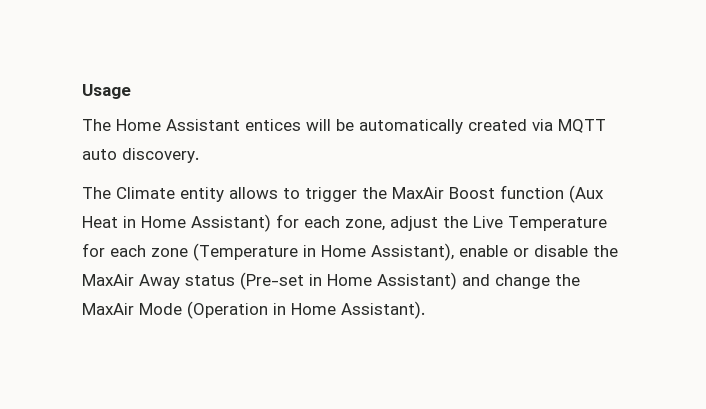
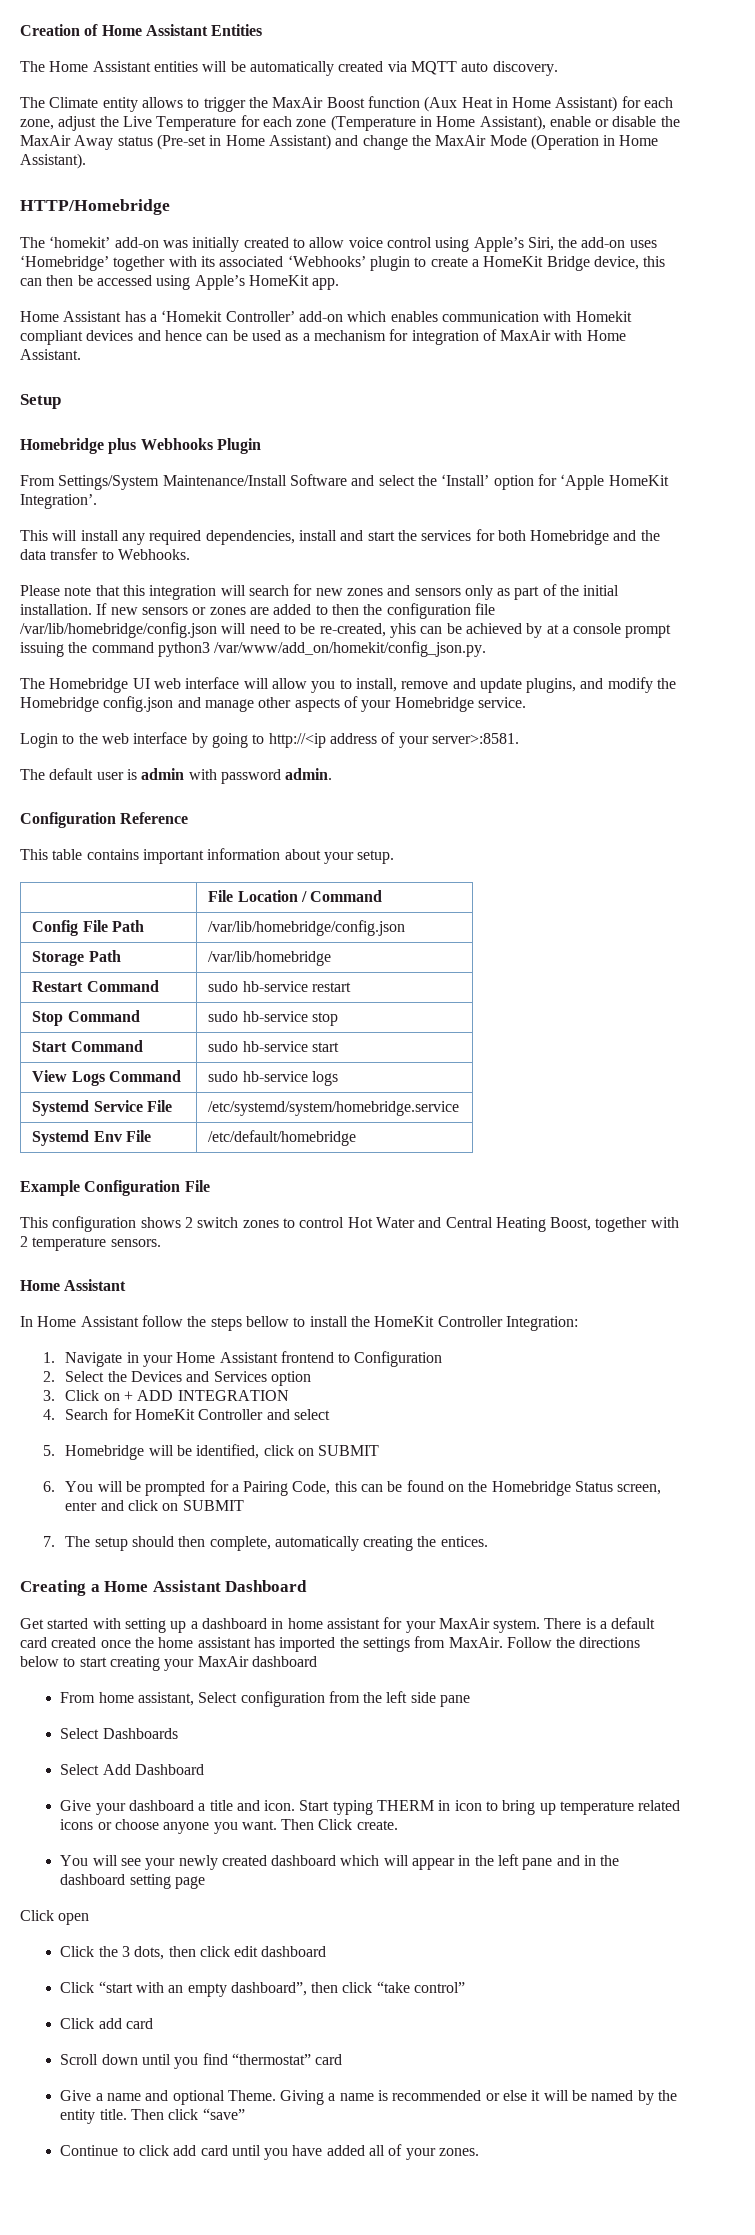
- Usage
+ Creation of Home Assistant Entities
- The Home Assistant entices will be automatically created via MQTT auto discovery.
+ The Home Assistant entities will be automatically created via MQTT auto discovery.
+ HTTP/Homebridge
+ The ‘homekit’ add-on was initially created to allow voice control using Apple’s Siri, the add-on uses ‘Homebridge’ together with its associated ‘Webhooks’ plugin to create a HomeKit Bridge device, this can then be accessed using Apple’s HomeKit app.
+ Home Assistant has a ‘Homekit Controller’ add-on which enables communication with Homekit compliant devices and hence can be used as a mechanism for integration of MaxAir with Home Assistant.
+ Setup
+ Homebridge plus Webhooks Plugin
+ From Settings/System Maintenance/Install Software and select the ‘Install’ option for ‘Apple HomeKit Integration’.
+ This will install any required dependencies, install and start the services for both Homebridge and the data transfer to Webhooks.
+ Please note that this integration will search for new zones and sensors only as part of the initial installation. If new sensors or zones are added to then the configuration file /var/lib/homebridge/config.json will need to be re-created, yhis can be achieved by at a console prompt issuing the command python3 /var/www/add_on/homekit/config_json.py.
+ The Homebridge UI web interface will allow you to install, remove and update plugins, and modify the Homebridge config.json and manage other aspects of your Homebridge service.
+ Login to the web interface by going to http://<ip address of your server>:8581.
+ The default user is admin with password admin.
+ Configuration Reference
+ This table contains important information about your setup.
+ | File Location / Command
+ Config File Path | /var/lib/homebridge/config.json
+ Storage Path | /var/lib/homebridge
+ Restart Command | sudo hb-service restart
+ Stop Command | sudo hb-service stop
+ Start Command | sudo hb-service start
+ View Logs Command | sudo hb-service logs
+ Systemd Service File | /etc/systemd/system/homebridge.service
+ Systemd Env File | /etc/default/homebridge
+ Example Configuration File
+ This configuration shows 2 switch zones to control Hot Water and Central Heating Boost, together with 2 temperature sensors.
+ Home Assistant
+ In Home Assistant follow the steps bellow to install the HomeKit Controller Integration:
+ 1. Navigate in your Home Assistant frontend to Configuration
+ 2. Select the Devices and Services option
+ 3. Click on + ADD INTEGRATION
+ 4. Search for HomeKit Controller and select
+ 5. Homebridge will be identified, click on SUBMIT
+ 6. You will be prompted for a Pairing Code, this can be found on the Homebridge Status screen, enter and click on SUBMIT
+ 7. The setup should then complete, automatically creating the entices.
+ Creating a Home Assistant Dashboard
+ Get started with setting up a dashboard in home assistant for your MaxAir system. There is a default card created once the home assistant has imported the settings from MaxAir. Follow the directions below to start creating your MaxAir dashboard
+ From home assistant, Select configuration from the left side pane
+ Select Dashboards
+ Select Add Dashboard
+ Give your dashboard a title and icon. Start typing THERM in icon to bring up temperature related icons or choose anyone you want. Then Click create.
+ You will see your newly created dashboard which will appear in the left pane and in the dashboard setting page
+ Click open
+ Click the 3 dots, then click edit dashboard
+ Click “start with an empty dashboard”, then click “take control”
+ Click add card
+ Scroll down until you find “thermostat” card
+ Give a name and optional Theme. Giving a name is recommended or else it will be named by the entity title. Then click “save”
+ Continue to click add card until you have added all of your zones.

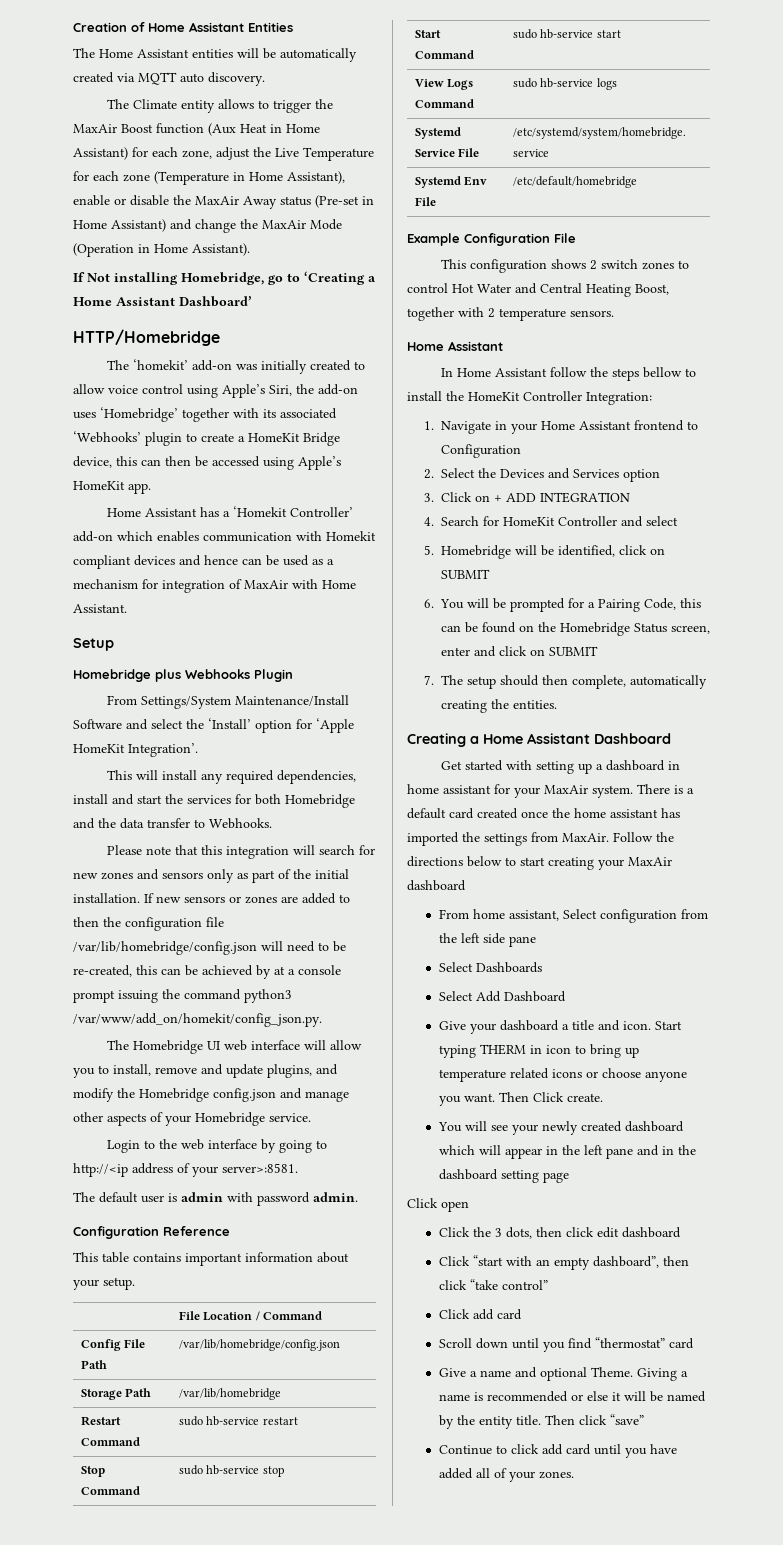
+ If Not installing Homebridge, go to ‘Creating a Home Assistant Dashboard’
- If new sensors or zones are added to then the configuration file /var/lib/homebridge/config.json will need to be re-created, yhis can be achieved by at a console prompt issuing the command python3 /var/www/add_on/homekit/config_json.py.
+ If new sensors or zones are added to then the configuration file /var/lib/homebridge/config.json will need to be re-created, this can be achieved by at a console prompt issuing the command python3 /var/www/add_on/homekit/config_json.py.
- 7. The setup should then complete, automatically creating the entices.
+ 7. The setup should then complete, automatically creating the entities.

